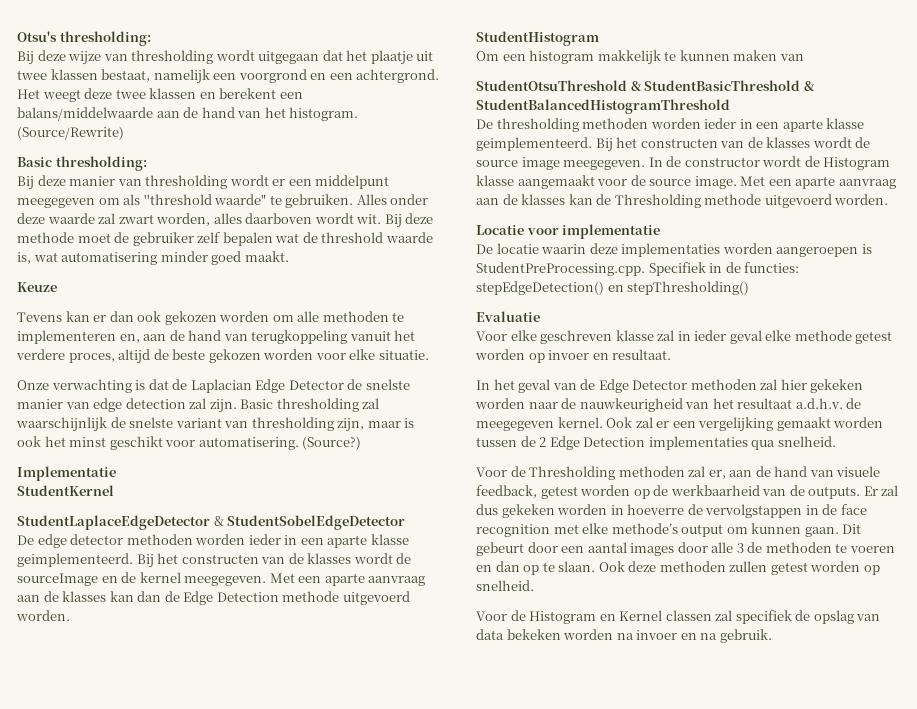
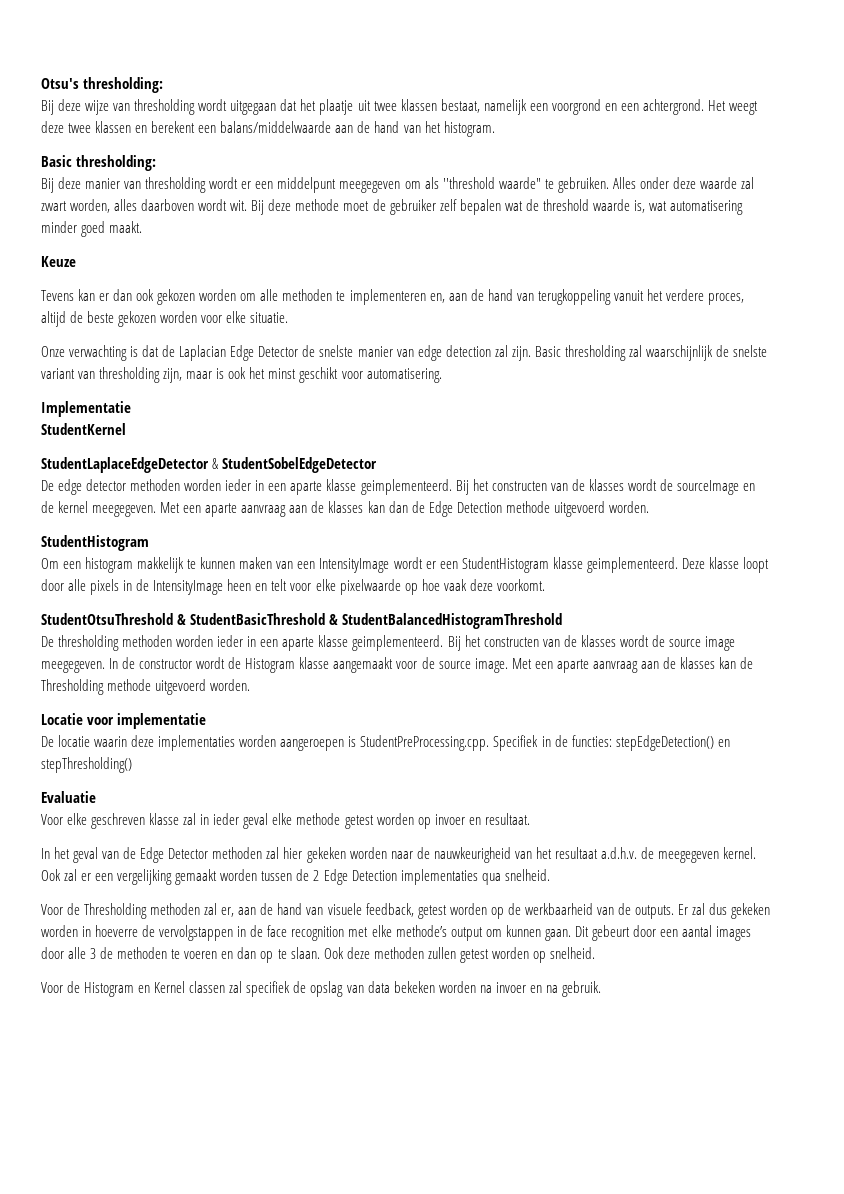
- (Source/Rewrite)
- (Source?)
- Om een histogram makkelijk te kunnen maken van
+ Om een histogram makkelijk te kunnen maken van een IntensityImage wordt er een StudentHistogram klasse geimplementeerd. Deze klasse loopt door alle pixels in de IntensityImage heen en telt voor elke pixelwaarde op hoe vaak deze voorkomt.

